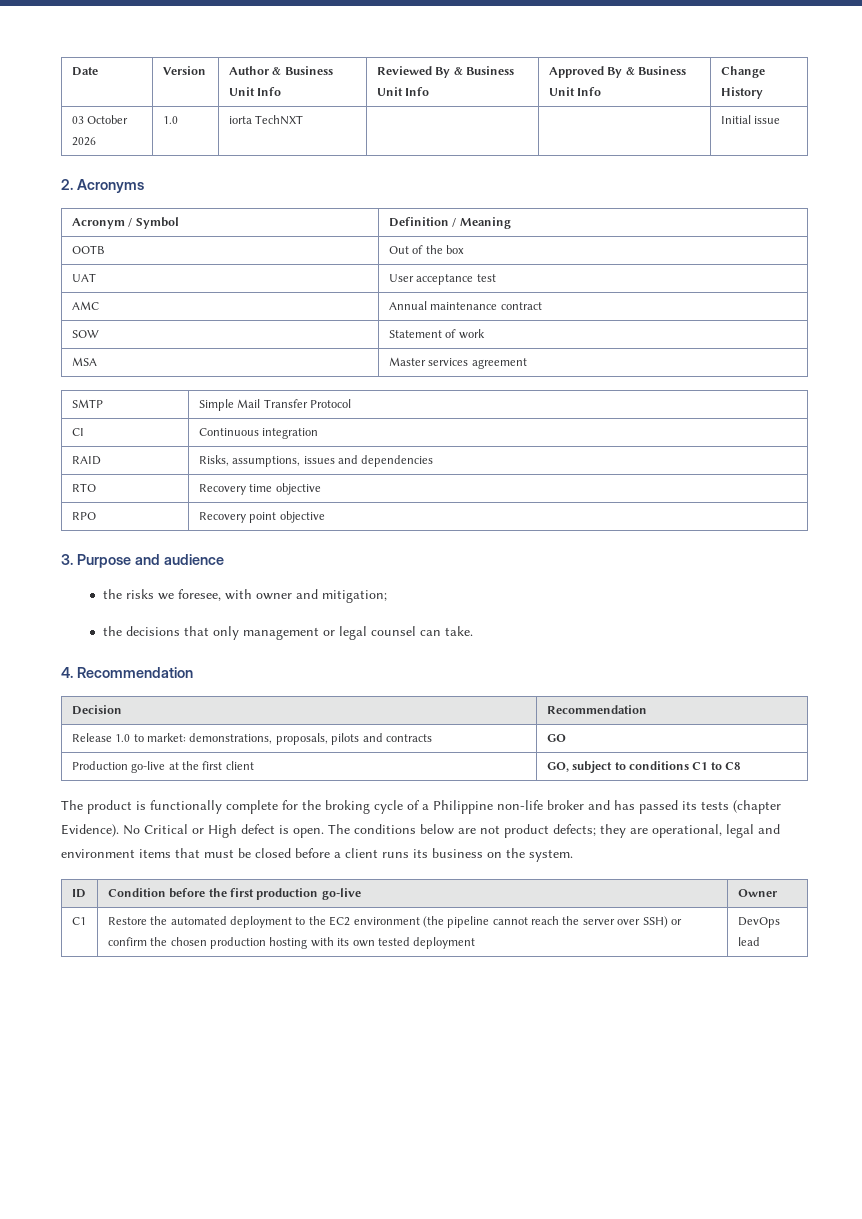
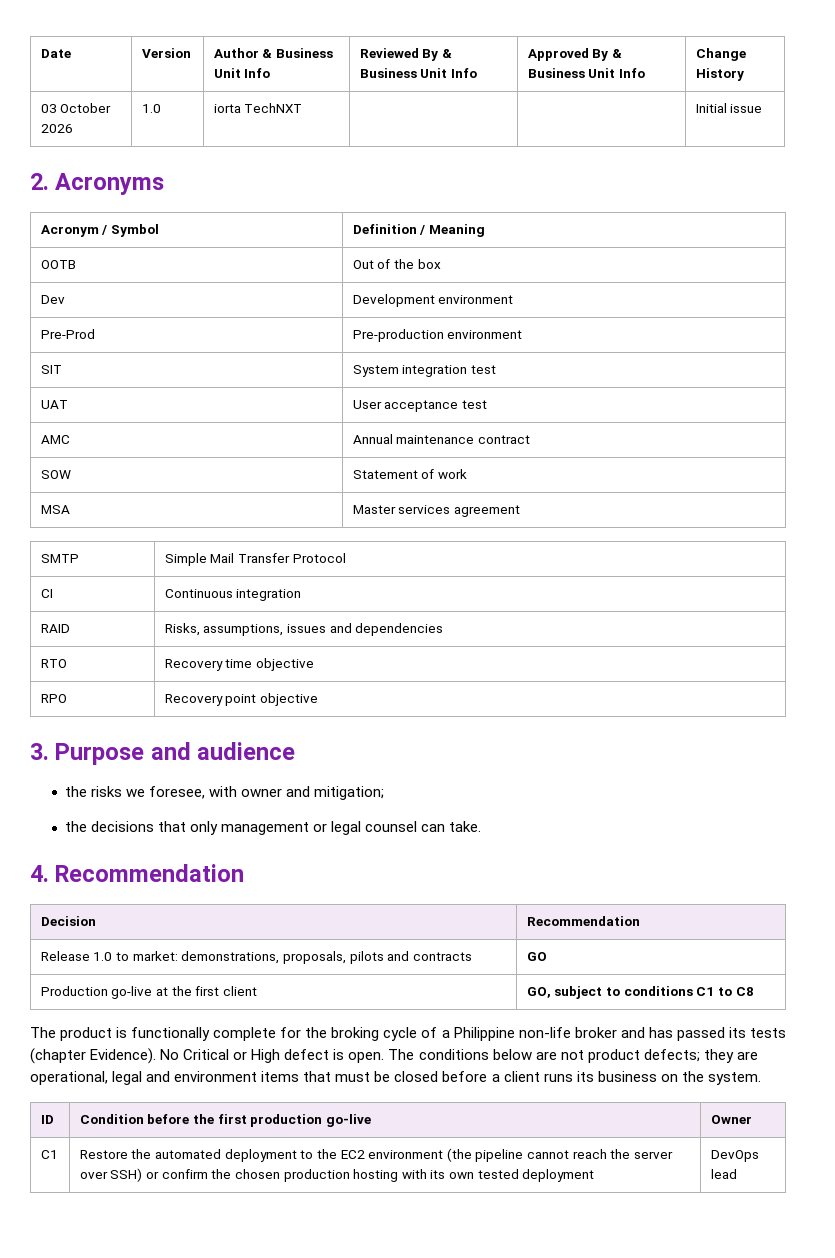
+ Dev | Development environment
+ Pre-Prod | Pre-production environment
+ SIT | System integration test

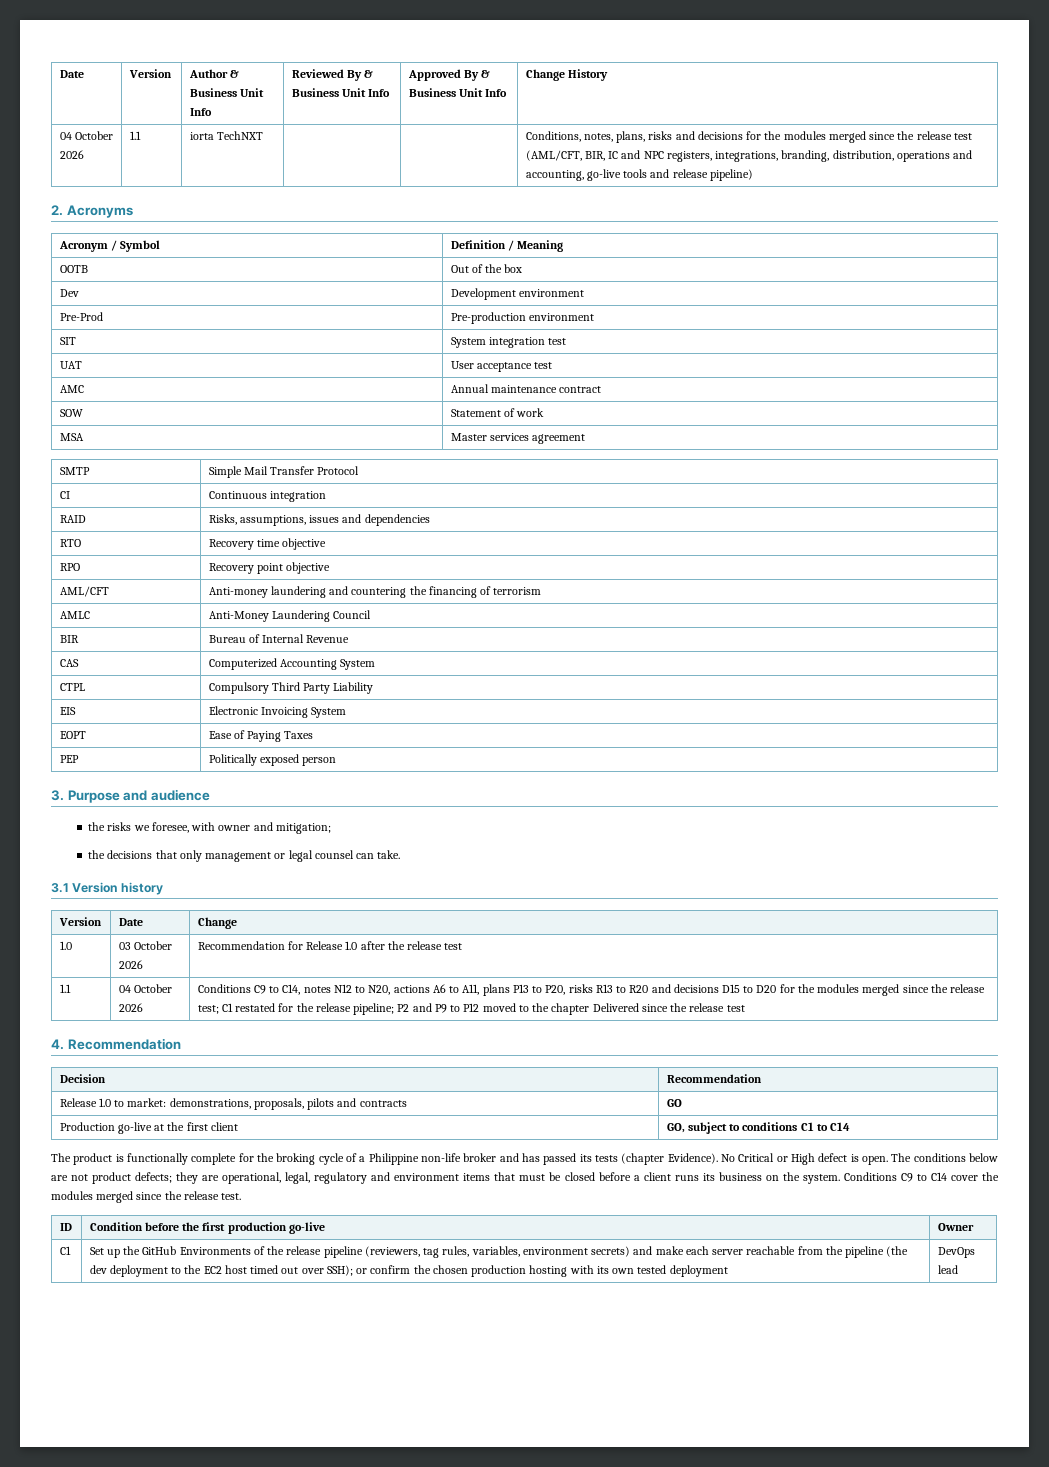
- 03 October 2026 | 1.0 | iorta TechNXT | | | Initial issue
+ 04 October 2026 | 1.1 | iorta TechNXT | | | Conditions, notes, plans, risks and decisions for the modules merged since the release test (AML/CFT, BIR, IC and NPC registers, integrations, branding, distribution, operations and accounting, go-live tools and release pipeline)
+ AML/CFT | Anti-money laundering and countering the financing of terrorism
+ AMLC | Anti-Money Laundering Council
+ BIR | Bureau of Internal Revenue
+ CAS | Computerized Accounting System
+ CTPL | Compulsory Third Party Liability
+ EIS | Electronic Invoicing System
+ EOPT | Ease of Paying Taxes
+ PEP | Politically exposed person
+ 3.1 Version history
+ Version | Date | Change
+ 1.0 | 03 October 2026 | Recommendation for Release 1.0 after the release test
+ 1.1 | 04 October 2026 | Conditions C9 to C14, notes N12 to N20, actions A6 to A11, plans P13 to P20, risks R13 to R20 and decisions D15 to D20 for the modules merged since the release test; C1 restated for the release pipeline; P2 and P9 to P12 moved to the chapter Delivered since the release test
- Production go-live at the first client | GO, subject to conditions C1 to C8
+ Production go-live at the first client | GO, subject to conditions C1 to C14
- The conditions below are not product defects; they are operational, legal and environment items that must be closed before a client runs its business on the system.
+ The conditions below are not product defects; they are operational, legal, regulatory and environment items that must be closed before a client runs its business on the system. Conditions C9 to C14 cover the modules merged since the release test.
- Restore the automated deployment to the EC2 environment (the pipeline cannot reach the server over SSH) or confirm the chosen production hosting with its own tested deployment
+ Set up the GitHub Environments of the release pipeline (reviewers, tag rules, variables, environment secrets) and make each server reachable from the pipeline (the dev deployment to the EC2 host timed out over SSH); or confirm the chosen production hosting with its own tested deployment

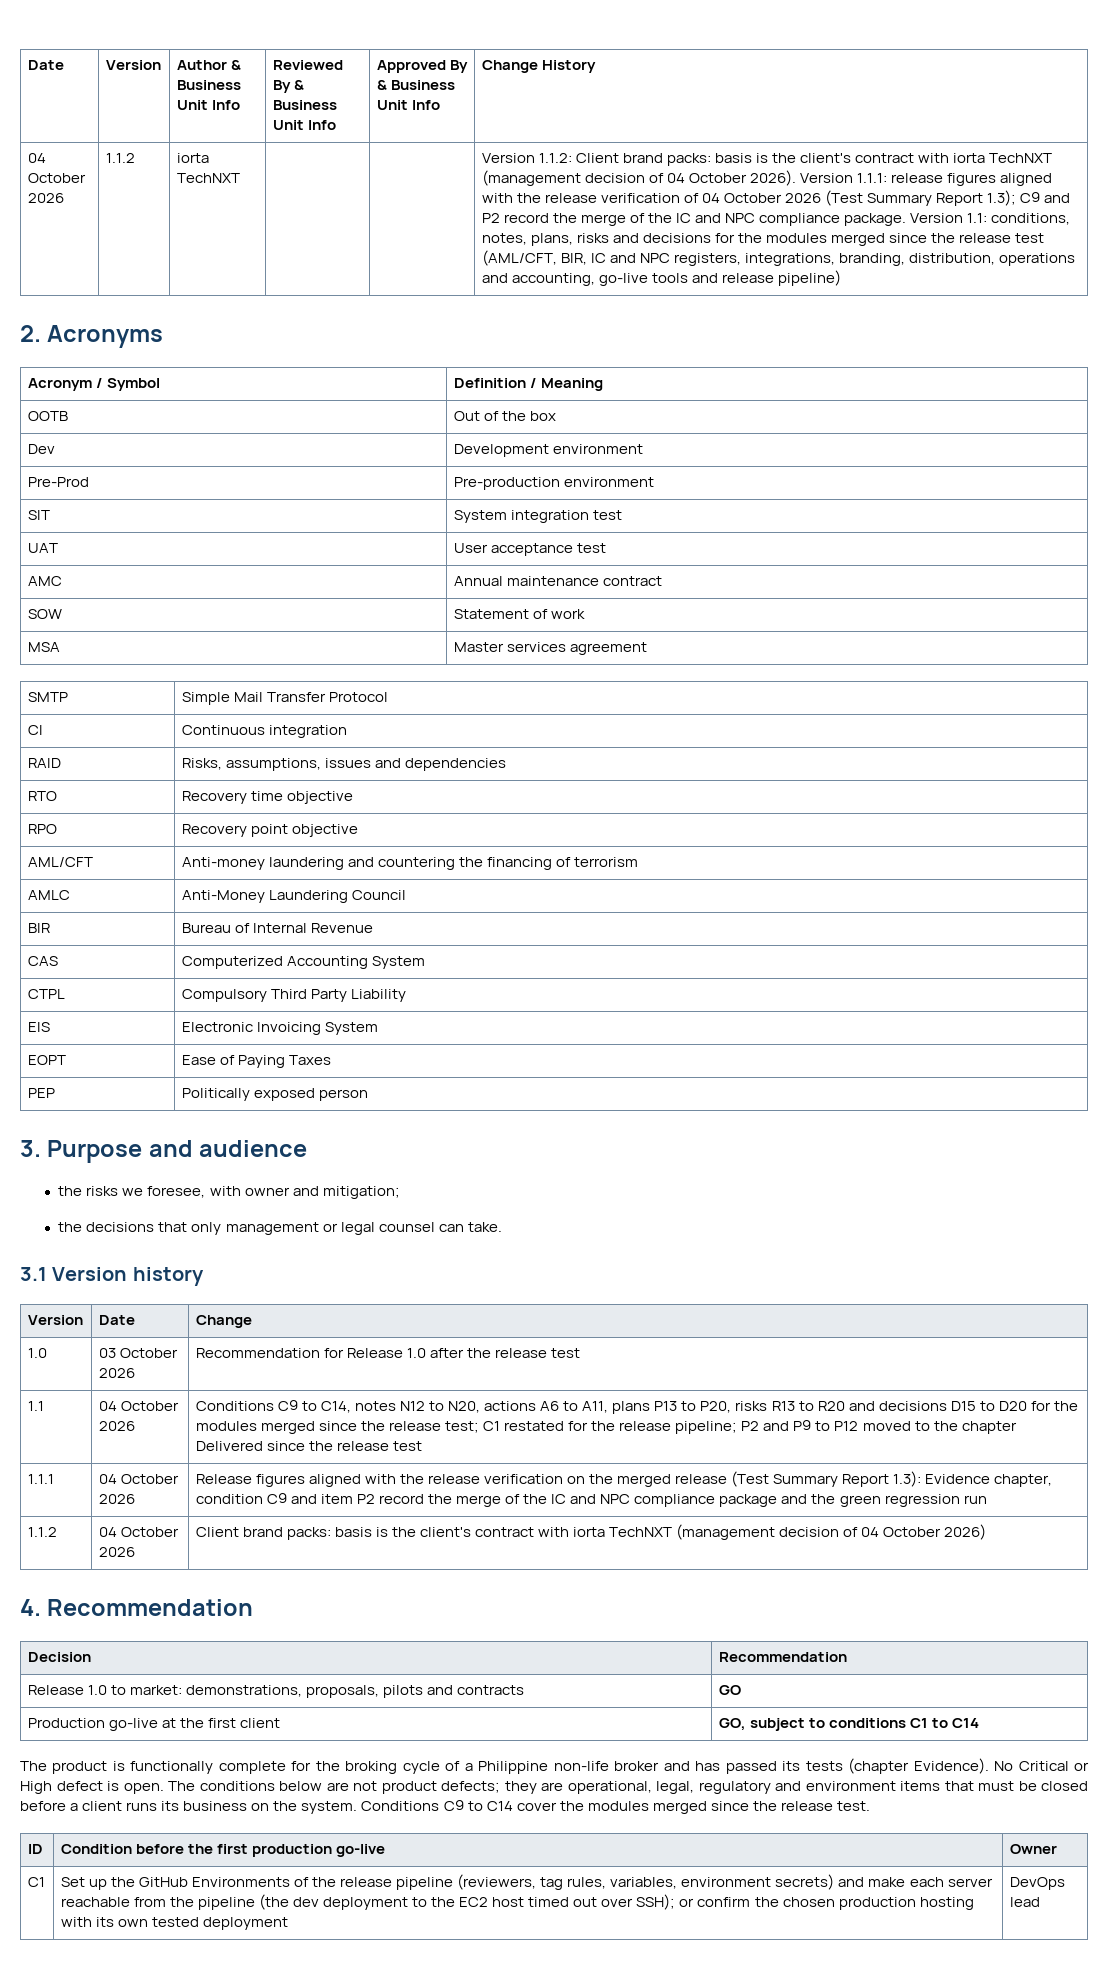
- 04 October 2026 | 1.1
+ 04 October 2026 | 1.1.2
- Conditions, notes, plans, risks and decisions for the modules merged since the release test (AML/CFT, BIR, IC and NPC registers, integrations, branding, distribution, operations and accounting, go-live tools and release pipeline)
+ Version 1.1.2: Client brand packs: basis is the client's contract with iorta TechNXT (management decision of 04 October 2026). Version 1.1.1: release figures aligned with the release verification of 04 October 2026 (Test Summary Report 1.3); C9 and P2 record the merge of the IC and NPC compliance package. Version 1.1: conditions, notes, plans, risks and decisions for the modules merged since the release test (AML/CFT, BIR, IC and NPC registers, integrations, branding, distribution, operations and accounting, go-live tools and release pipeline)
+ 1.1.1 | 04 October 2026 | Release figures aligned with the release verification on the merged release (Test Summary Report 1.3): Evidence chapter, condition C9 and item P2 record the merge of the IC and NPC compliance package and the green regression run
+ 1.1.2 | 04 October 2026 | Client brand packs: basis is the client's contract with iorta TechNXT (management decision of 04 October 2026)

